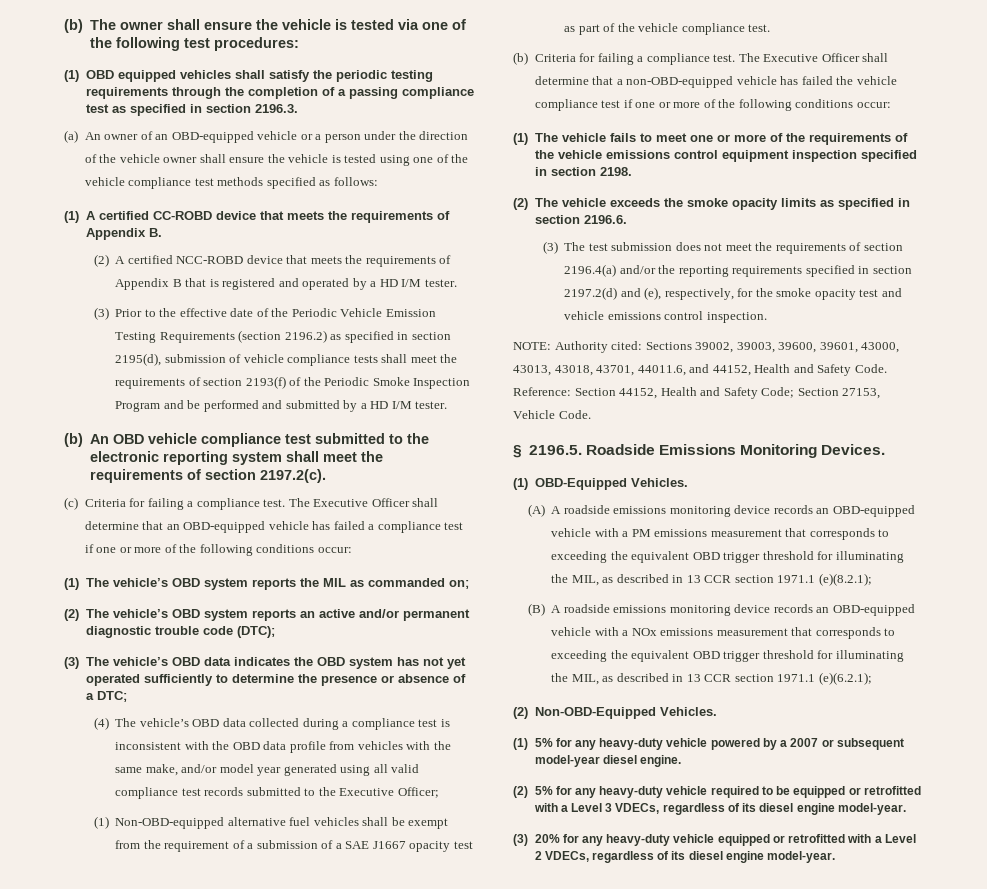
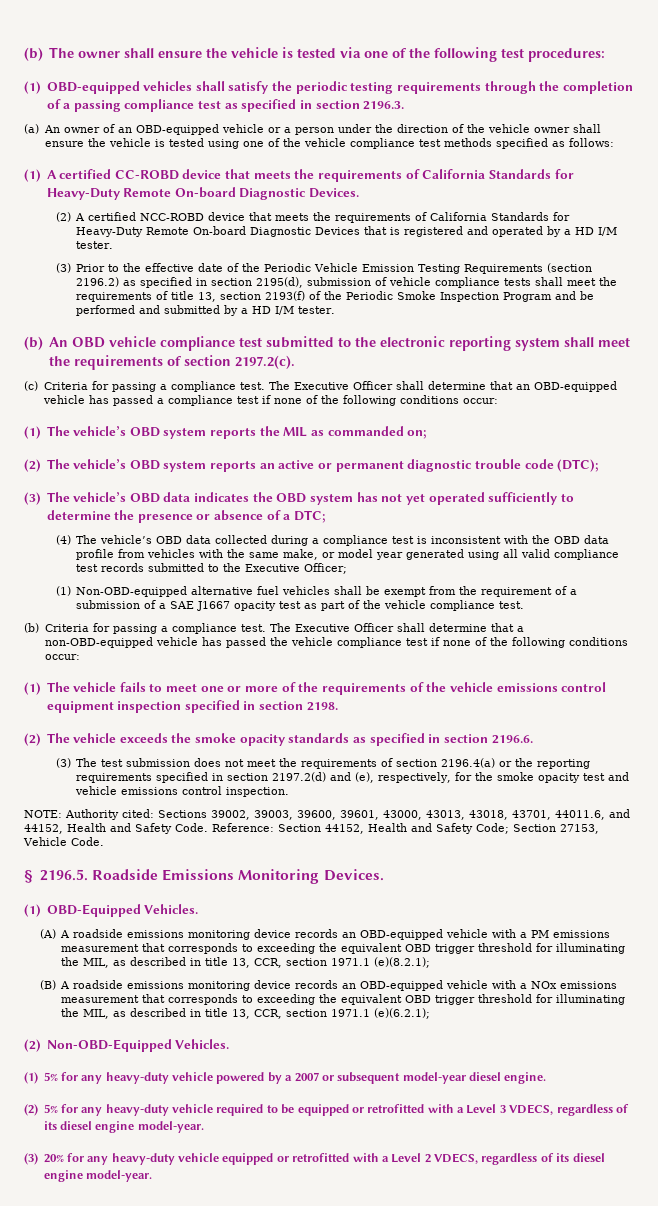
- (1) OBD equipped vehicles shall satisfy the periodic testing requirements through the completion of a passing compliance test as specified in section 2196.3.
+ (1) OBD-equipped vehicles shall satisfy the periodic testing requirements through the completion of a passing compliance test as specified in section 2196.3.
- (1) A certified CC-ROBD device that meets the requirements of Appendix B.
+ (1) A certified CC-ROBD device that meets the requirements of California Standards for Heavy-Duty Remote On-board Diagnostic Devices.
- (2) A certified NCC-ROBD device that meets the requirements of Appendix B that is registered and operated by a HD I/M tester.
+ (2) A certified NCC-ROBD device that meets the requirements of California Standards for Heavy-Duty Remote On-board Diagnostic Devices that is registered and operated by a HD I/M tester.
- (3) Prior to the effective date of the Periodic Vehicle Emission Testing Requirements (section 2196.2) as specified in section 2195(d), submission of vehicle compliance tests shall meet the requirements of section 2193(f) of the Periodic Smoke Inspection Program and be performed and submitted by a HD I/M tester.
+ (3) Prior to the effective date of the Periodic Vehicle Emission Testing Requirements (section 2196.2) as specified in section 2195(d), submission of vehicle compliance tests shall meet the requirements of title 13, section 2193(f) of the Periodic Smoke Inspection Program and be performed and submitted by a HD I/M tester.
- (c) Criteria for failing a compliance test.
+ (c) Criteria for passing a compliance test.
- The Executive Officer shall determine that an OBD-equipped vehicle has failed a compliance test if one or more of the following conditions occur:
+ The Executive Officer shall determine that an OBD-equipped vehicle has passed a compliance test if none of the following conditions occur:
- (2) The vehicle’s OBD system reports an active and/or permanent diagnostic trouble code (DTC);
+ (2) The vehicle’s OBD system reports an active or permanent diagnostic trouble code (DTC);
- (4) The vehicle’s OBD data collected during a compliance test is inconsistent with the OBD data profile from vehicles with the same make, and/or model year generated using all valid compliance test records submitted to the Executive Officer;
+ (4) The vehicle’s OBD data collected during a compliance test is inconsistent with the OBD data profile from vehicles with the same make, or model year generated using all valid compliance test records submitted to the Executive Officer;
- (b) Criteria for failing a compliance test.
+ (b) Criteria for passing a compliance test.
- The Executive Officer shall determine that a non-OBD-equipped vehicle has failed the vehicle compliance test if one or more of the following conditions occur:
+ The Executive Officer shall determine that a non-OBD-equipped vehicle has passed the vehicle compliance test if none of the following conditions occur:
- (2) The vehicle exceeds the smoke opacity limits as specified in section 2196.6.
+ (2) The vehicle exceeds the smoke opacity standards as specified in section 2196.6.
- (3) The test submission does not meet the requirements of section 2196.4(a) and/or the reporting requirements specified in section 2197.2(d) and (e), respectively, for the smoke opacity test and vehicle emissions control inspection.
+ (3) The test submission does not meet the requirements of section 2196.4(a) or the reporting requirements specified in section 2197.2(d) and (e), respectively, for the smoke opacity test and vehicle emissions control inspection.
- (A) A roadside emissions monitoring device records an OBD-equipped vehicle with a PM emissions measurement that corresponds to exceeding the equivalent OBD trigger threshold for illuminating the MIL, as described in 13 CCR section 1971.1 (e)(8.2.1);
+ (A) A roadside emissions monitoring device records an OBD-equipped vehicle with a PM emissions measurement that corresponds to exceeding the equivalent OBD trigger threshold for illuminating the MIL, as described in title 13, CCR, section 1971.1 (e)(8.2.1);
- (B) A roadside emissions monitoring device records an OBD-equipped vehicle with a NOx emissions measurement that corresponds to exceeding the equivalent OBD trigger threshold for illuminating the MIL, as described in 13 CCR section 1971.1 (e)(6.2.1);
+ (B) A roadside emissions monitoring device records an OBD-equipped vehicle with a NOx emissions measurement that corresponds to exceeding the equivalent OBD trigger threshold for illuminating the MIL, as described in title 13, CCR, section 1971.1 (e)(6.2.1);
- (2) 5% for any heavy-duty vehicle required to be equipped or retrofitted with a Level 3 VDECs, regardless of its diesel engine model-year.
+ (2) 5% for any heavy-duty vehicle required to be equipped or retrofitted with a Level 3 VDECS, regardless of its diesel engine model-year.
- (3) 20% for any heavy-duty vehicle equipped or retrofitted with a Level 2 VDECs, regardless of its diesel engine model-year.
+ (3) 20% for any heavy-duty vehicle equipped or retrofitted with a Level 2 VDECS, regardless of its diesel engine model-year.

